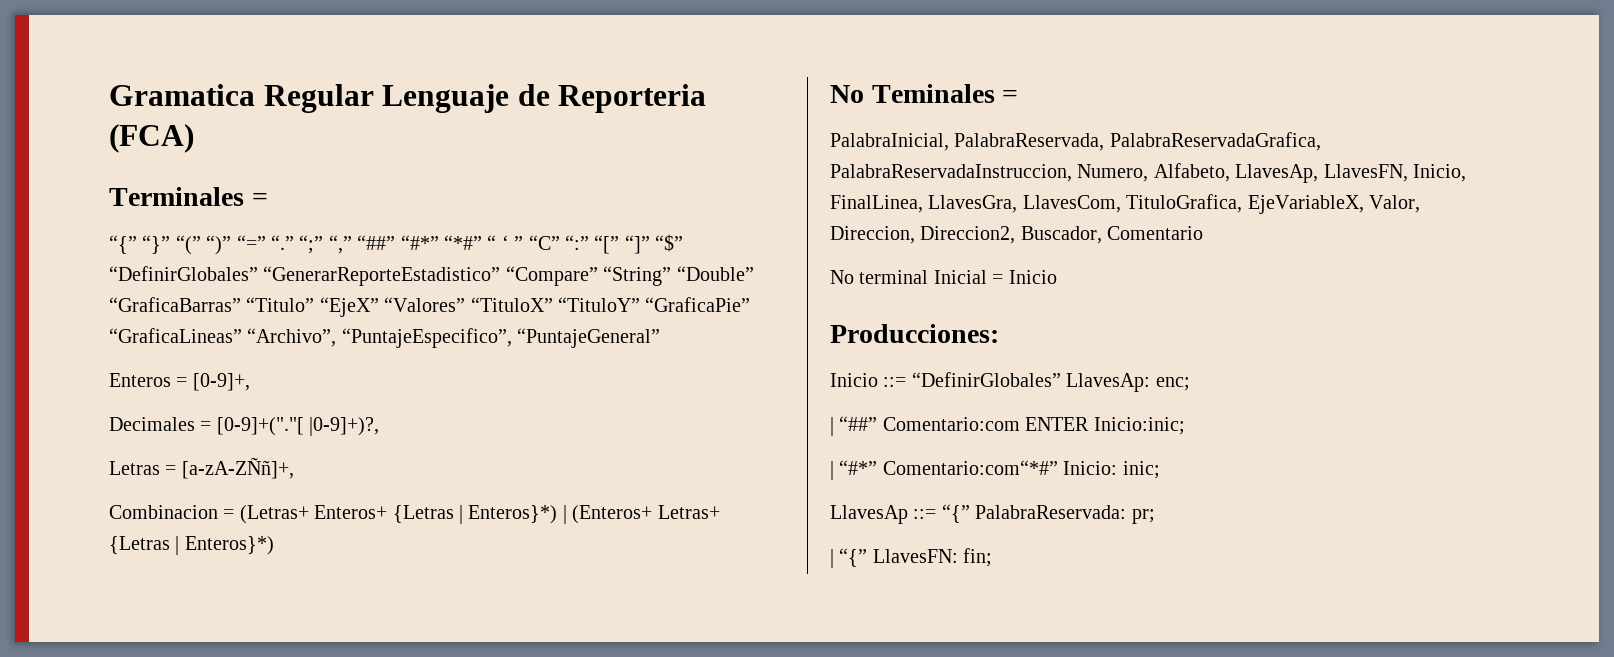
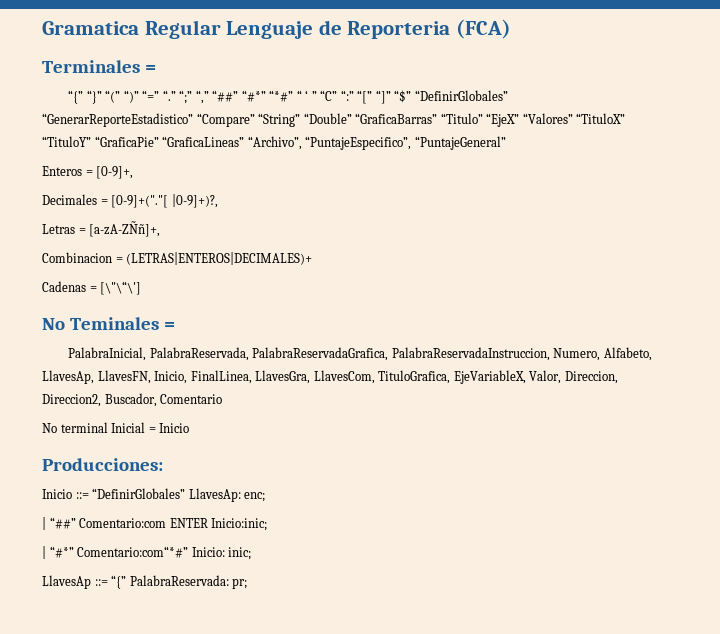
- Combinacion = (Letras+ Enteros+ {Letras | Enteros}*) | (Enteros+ Letras+ {Letras | Enteros}*)
+ Combinacion = (LETRAS|ENTEROS|DECIMALES)+
+ Cadenas = [\"\“\']
- | “{” LlavesFN: fin;

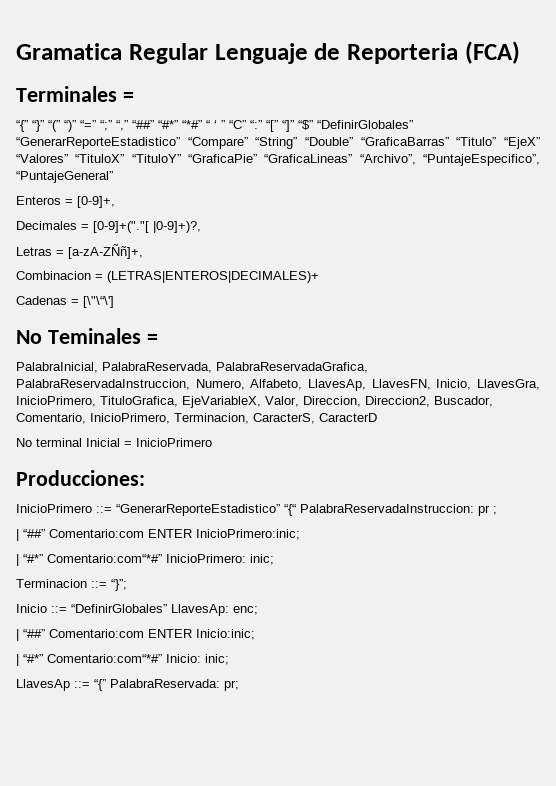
- “{” “}” “(” “)” “=” “.” “;” “,” “##” “#*” “*#” “ ‘ ” “C” “:” “[” “]” “$” “DefinirGlobales” “GenerarReporteEstadistico” “Compare” “String” “Double” “GraficaBarras” “Titulo” “EjeX” “Valores” “TituloX” “TituloY” “GraficaPie” “GraficaLineas” “Archivo”, “PuntajeEspecifico”, “PuntajeGeneral”
+ “{” “}” “(” “)” “=” “;” “,” “##” “#*” “*#” “ ‘ ” “C” “:” “[” “]” “$” “DefinirGlobales” “GenerarReporteEstadistico” “Compare” “String” “Double” “GraficaBarras” “Titulo” “EjeX” “Valores” “TituloX” “TituloY” “GraficaPie” “GraficaLineas” “Archivo”, “PuntajeEspecifico”, “PuntajeGeneral”
- PalabraInicial, PalabraReservada, PalabraReservadaGrafica, PalabraReservadaInstruccion, Numero, Alfabeto, LlavesAp, LlavesFN, Inicio, FinalLinea, LlavesGra, LlavesCom, TituloGrafica, EjeVariableX, Valor, Direccion, Direccion2, Buscador, Comentario
+ PalabraInicial, PalabraReservada, PalabraReservadaGrafica, PalabraReservadaInstruccion, Numero, Alfabeto, LlavesAp, LlavesFN, Inicio, LlavesGra, InicioPrimero, TituloGrafica, EjeVariableX, Valor, Direccion, Direccion2, Buscador, Comentario, InicioPrimero, Terminacion, CaracterS, CaracterD
- No terminal Inicial = Inicio
+ No terminal Inicial = InicioPrimero
+ InicioPrimero ::= “GenerarReporteEstadistico” “{“ PalabraReservadaInstruccion: pr ;
+ | “##” Comentario:com ENTER InicioPrimero:inic;
+ | “#*” Comentario:com“*#” InicioPrimero: inic;
+ Terminacion ::= “}”;

